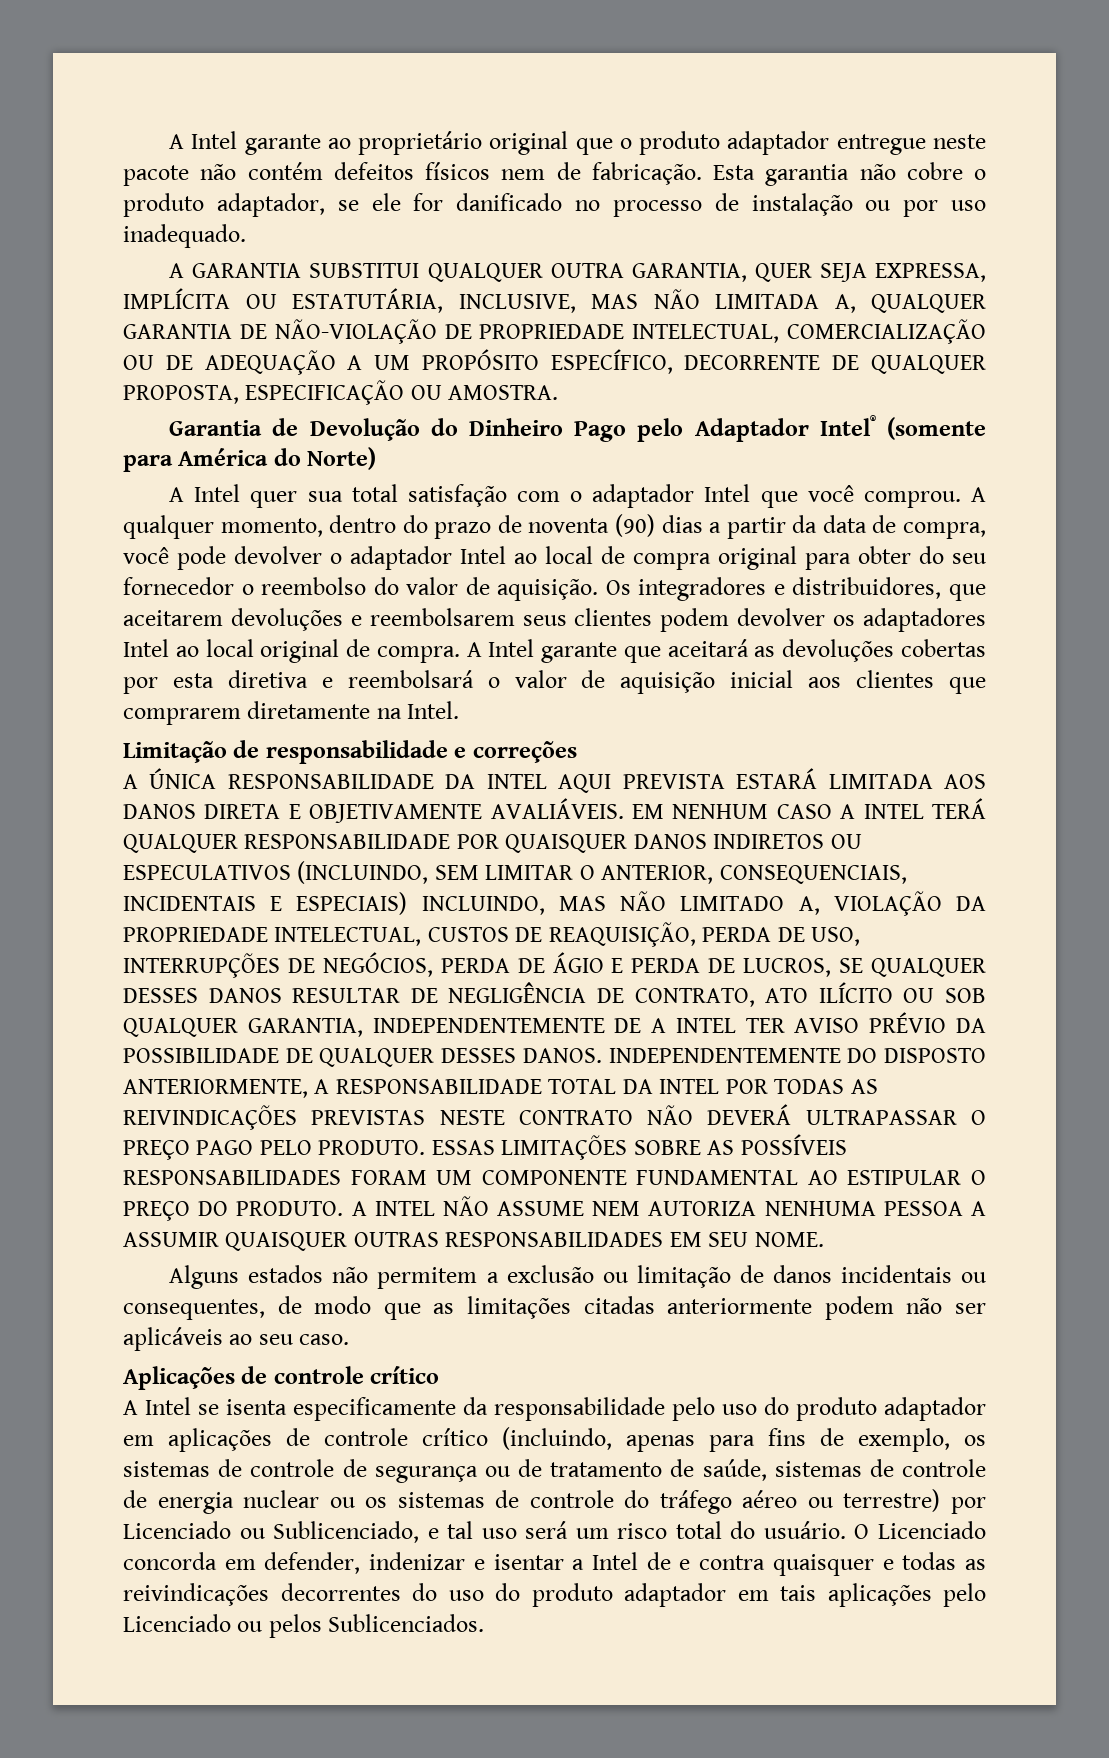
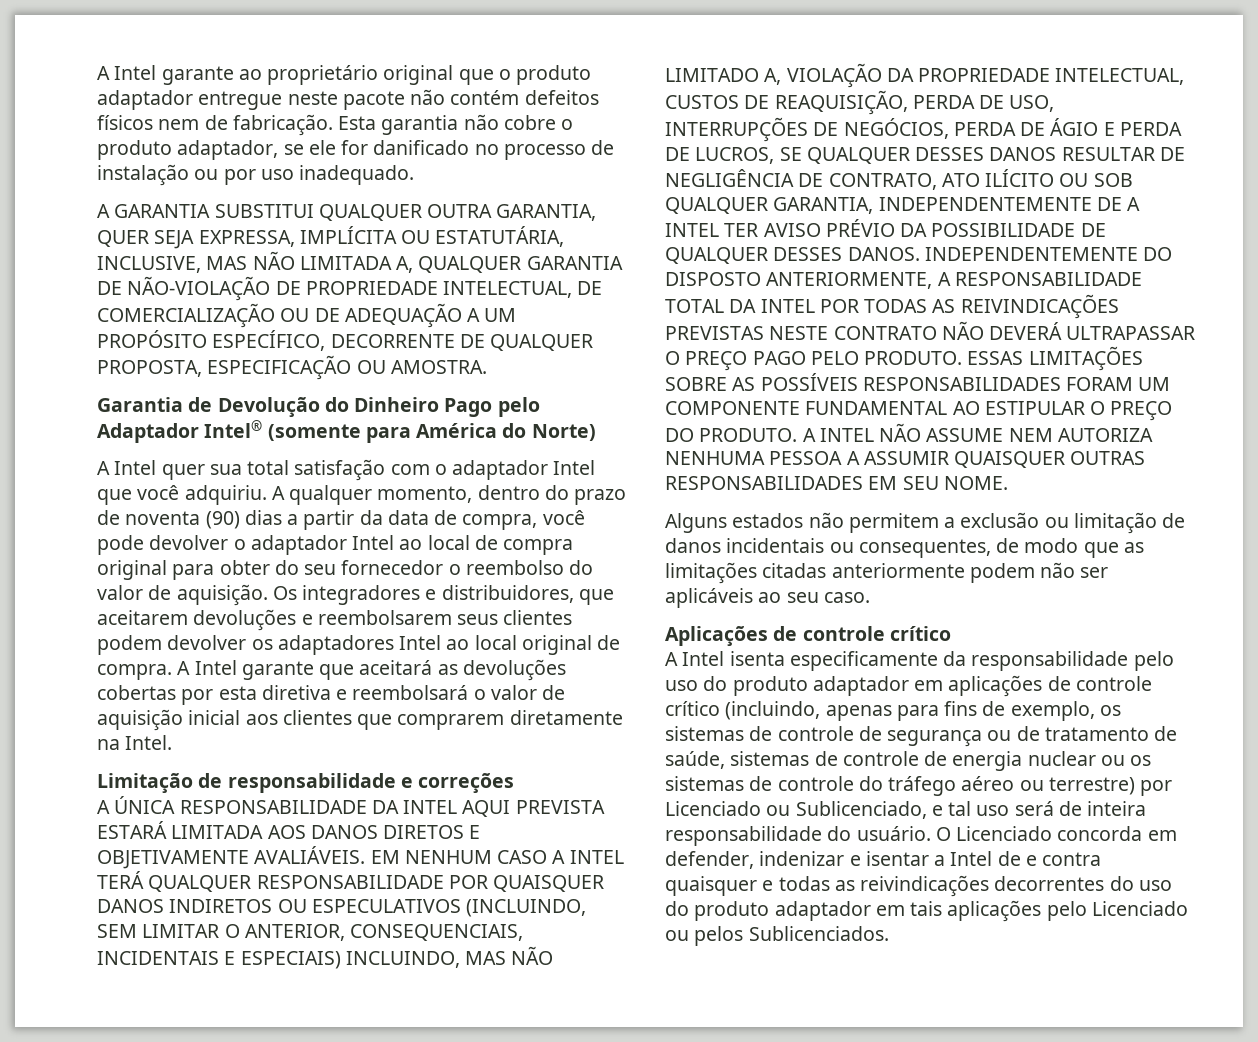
- A GARANTIA SUBSTITUI QUALQUER OUTRA GARANTIA, QUER SEJA EXPRESSA, IMPLÍCITA OU ESTATUTÁRIA, INCLUSIVE, MAS NÃO LIMITADA A, QUALQUER GARANTIA DE NÃO-VIOLAÇÃO DE PROPRIEDADE INTELECTUAL, COMERCIALIZAÇÃO OU DE ADEQUAÇÃO A UM PROPÓSITO ESPECÍFICO, DECORRENTE DE QUALQUER PROPOSTA, ESPECIFICAÇÃO OU AMOSTRA.
+ A GARANTIA SUBSTITUI QUALQUER OUTRA GARANTIA, QUER SEJA EXPRESSA, IMPLÍCITA OU ESTATUTÁRIA, INCLUSIVE, MAS NÃO LIMITADA A, QUALQUER GARANTIA DE NÃO-VIOLAÇÃO DE PROPRIEDADE INTELECTUAL, DE COMERCIALIZAÇÃO OU DE ADEQUAÇÃO A UM PROPÓSITO ESPECÍFICO, DECORRENTE DE QUALQUER PROPOSTA, ESPECIFICAÇÃO OU AMOSTRA.
- A Intel quer sua total satisfação com o adaptador Intel que você comprou.
+ A Intel quer sua total satisfação com o adaptador Intel que você adquiriu.
- A ÚNICA RESPONSABILIDADE DA INTEL AQUI PREVISTA ESTARÁ LIMITADA AOS DANOS DIRETA E OBJETIVAMENTE AVALIÁVEIS.
+ A ÚNICA RESPONSABILIDADE DA INTEL AQUI PREVISTA ESTARÁ LIMITADA AOS DANOS DIRETOS E OBJETIVAMENTE AVALIÁVEIS.
- A Intel se isenta especificamente da responsabilidade pelo uso do produto adaptador em aplicações de controle crítico (incluindo, apenas para fins de exemplo, os sistemas de controle de segurança ou de tratamento de saúde, sistemas de controle de energia nuclear ou os sistemas de controle do tráfego aéreo ou terrestre) por Licenciado ou Sublicenciado, e tal uso será um risco total do usuário.
+ A Intel isenta especificamente da responsabilidade pelo uso do produto adaptador em aplicações de controle crítico (incluindo, apenas para fins de exemplo, os sistemas de controle de segurança ou de tratamento de saúde, sistemas de controle de energia nuclear ou os sistemas de controle do tráfego aéreo ou terrestre) por Licenciado ou Sublicenciado, e tal uso será de inteira responsabilidade do usuário.

